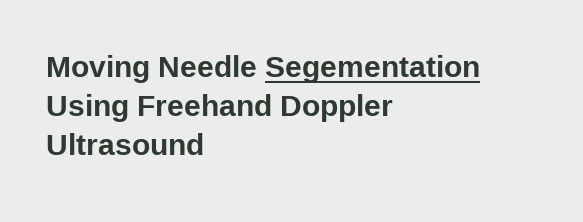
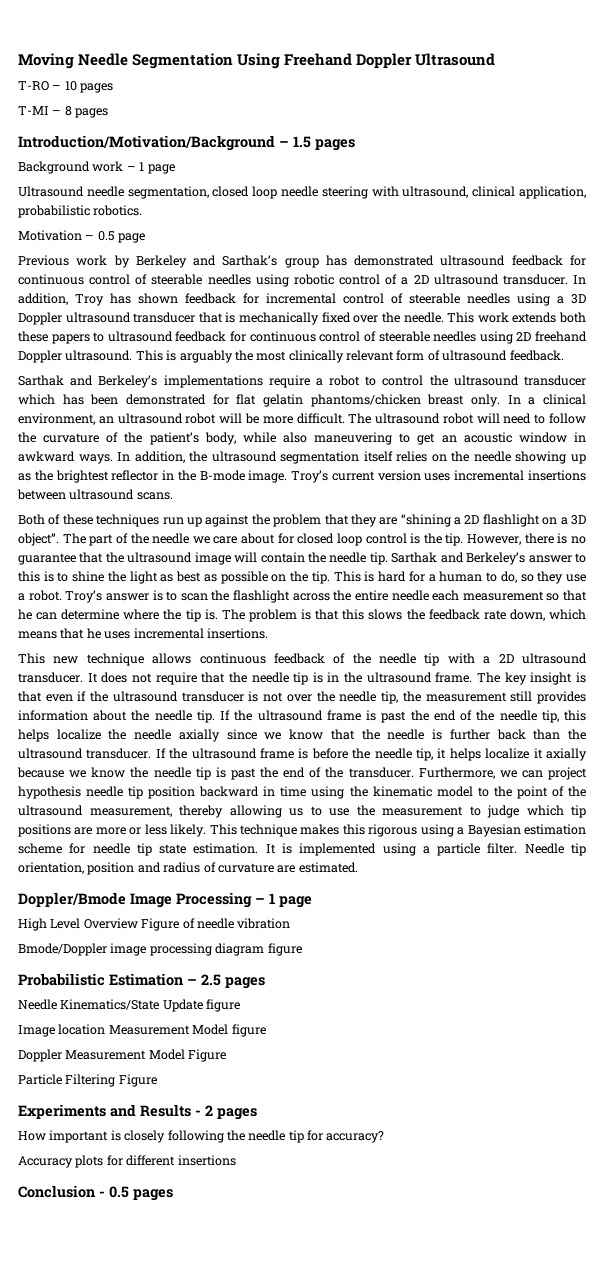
- Moving Needle Segementation Using Freehand Doppler Ultrasound
+ Moving Needle Segmentation Using Freehand Doppler Ultrasound
+ T-RO – 10 pages
+ T-MI – 8 pages
+ Introduction/Motivation/Background – 1.5 pages
+ Background work – 1 page
+ Ultrasound needle segmentation, closed loop needle steering with ultrasound, clinical application, probabilistic robotics.
+ Motivation – 0.5 page
+ Previous work by Berkeley and Sarthak’s group has demonstrated ultrasound feedback for continuous control of steerable needles using robotic control of a 2D ultrasound transducer. In addition, Troy has shown feedback for incremental control of steerable needles using a 3D Doppler ultrasound transducer that is mechanically fixed over the needle. This work extends both these papers to ultrasound feedback for continuous control of steerable needles using 2D freehand Doppler ultrasound. This is arguably the most clinically relevant form of ultrasound feedback.
+ Sarthak and Berkeley’s implementations require a robot to control the ultrasound transducer which has been demonstrated for flat gelatin phantoms/chicken breast only. In a clinical environment, an ultrasound robot will be more difficult. The ultrasound robot will need to follow the curvature of the patient’s body, while also maneuvering to get an acoustic window in awkward ways. In addition, the ultrasound segmentation itself relies on the needle showing up as the brightest reflector in the B-mode image. Troy’s current version uses incremental insertions between ultrasound scans.
+ Both of these techniques run up against the problem that they are “shining a 2D flashlight on a 3D object”. The part of the needle we care about for closed loop control is the tip. However, there is no guarantee that the ultrasound image will contain the needle tip. Sarthak and Berkeley’s answer to this is to shine the light as best as possible on the tip. This is hard for a human to do, so they use a robot. Troy’s answer is to scan the flashlight across the entire needle each measurement so that he can determine where the tip is. The problem is that this slows the feedback rate down, which means that he uses incremental insertions.
+ This new technique allows continuous feedback of the needle tip with a 2D ultrasound transducer. It does not require that the needle tip is in the ultrasound frame. The key insight is that even if the ultrasound transducer is not over the needle tip, the measurement still provides information about the needle tip. If the ultrasound frame is past the end of the needle tip, this helps localize the needle axially since we know that the needle is further back than the ultrasound transducer. If the ultrasound frame is before the needle tip, it helps localize it axially because we know the needle tip is past the end of the transducer. Furthermore, we can project hypothesis needle tip position backward in time using the kinematic model to the point of the ultrasound measurement, thereby allowing us to use the measurement to judge which tip positions are more or less likely. This technique makes this rigorous using a Bayesian estimation scheme for needle tip state estimation. It is implemented using a particle filter. Needle tip orientation, position and radius of curvature are estimated.
+ Doppler/Bmode Image Processing – 1 page
+ High Level Overview Figure of needle vibration
+ Bmode/Doppler image processing diagram figure
+ Probabilistic Estimation – 2.5 pages
+ Needle Kinematics/State Update figure
+ Image location Measurement Model figure
+ Doppler Measurement Model Figure
+ Particle Filtering Figure
+ Experiments and Results - 2 pages
+ How important is closely following the needle tip for accuracy?
+ Accuracy plots for different insertions
+ Conclusion - 0.5 pages

